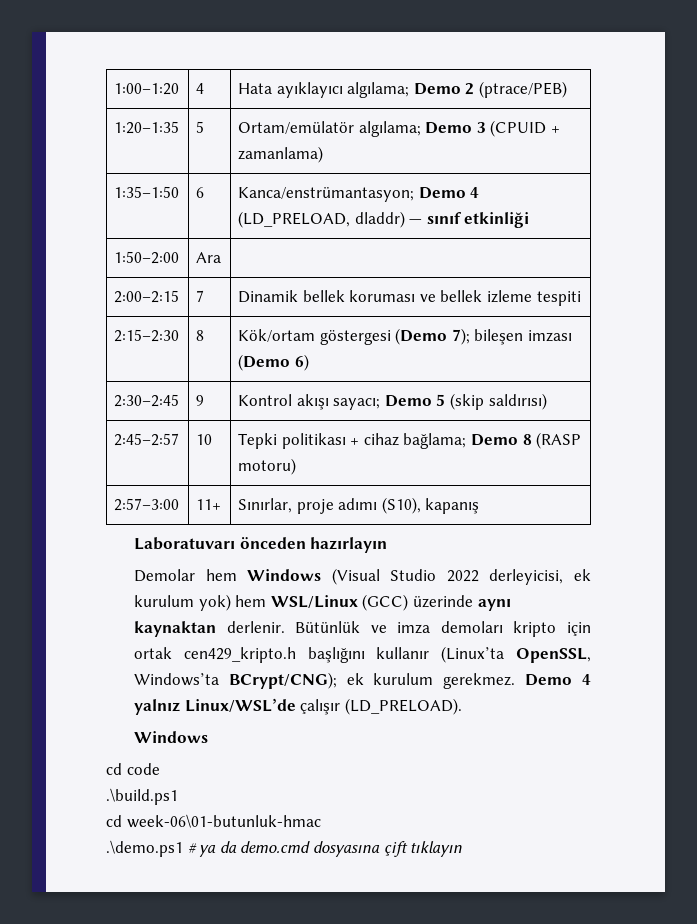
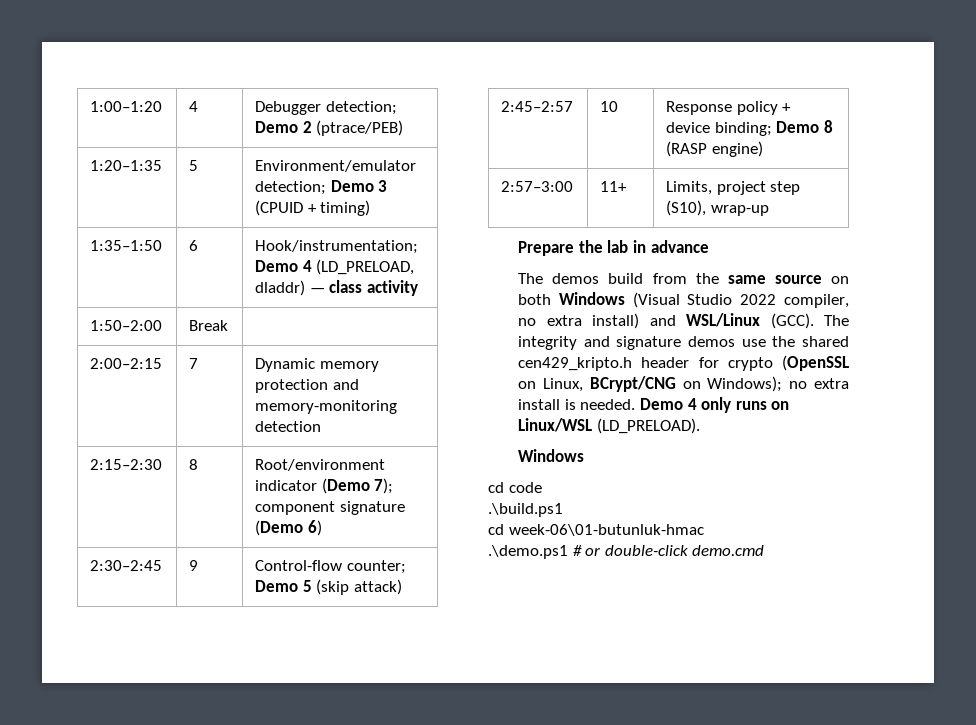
- 1:00–1:20 | 4 | Hata ayıklayıcı algılama; Demo 2 (ptrace/PEB)
+ 1:00–1:20 | 4 | Debugger detection; Demo 2 (ptrace/PEB)
- 1:20–1:35 | 5 | Ortam/emülatör algılama; Demo 3 (CPUID + zamanlama)
+ 1:20–1:35 | 5 | Environment/emulator detection; Demo 3 (CPUID + timing)
- 1:35–1:50 | 6 | Kanca/enstrümantasyon; Demo 4 (LD_PRELOAD, dladdr) — sınıf etkinliği
+ 1:35–1:50 | 6 | Hook/instrumentation; Demo 4 (LD_PRELOAD, dladdr) — class activity
- 1:50–2:00 | Ara |
+ 1:50–2:00 | Break |
- 2:00–2:15 | 7 | Dinamik bellek koruması ve bellek izleme tespiti
- 2:15–2:30 | 8 | Kök/ortam göstergesi (Demo 7); bileşen imzası (Demo 6)
+ 2:00–2:15 | 7 | Dynamic memory protection and memory-monitoring detection
+ 2:15–2:30 | 8 | Root/environment indicator (Demo 7); component signature (Demo 6)
- 2:30–2:45 | 9 | Kontrol akışı sayacı; Demo 5 (skip saldırısı)
+ 2:30–2:45 | 9 | Control-flow counter; Demo 5 (skip attack)
- 2:45–2:57 | 10 | Tepki politikası + cihaz bağlama; Demo 8 (RASP motoru)
+ 2:45–2:57 | 10 | Response policy + device binding; Demo 8 (RASP engine)
- 2:57–3:00 | 11+ | Sınırlar, proje adımı (S10), kapanış
- Laboratuvarı önceden hazırlayın
- Demolar hem Windows (Visual Studio 2022 derleyicisi, ek kurulum yok) hem WSL/Linux (GCC) üzerinde aynı kaynaktan derlenir. Bütünlük ve imza demoları kripto için ortak cen429_kripto.h başlığını kullanır (Linux’ta OpenSSL, Windows’ta BCrypt/CNG); ek kurulum gerekmez. Demo 4 yalnız Linux/WSL’de çalışır (LD_PRELOAD).
+ 2:57–3:00 | 11+ | Limits, project step (S10), wrap-up
+ Prepare the lab in advance
+ The demos build from the same source on both Windows (Visual Studio 2022 compiler, no extra install) and WSL/Linux (GCC). The integrity and signature demos use the shared cen429_kripto.h header for crypto (OpenSSL on Linux, BCrypt/CNG on Windows); no extra install is needed. Demo 4 only runs on Linux/WSL (LD_PRELOAD).
- .\demo.ps1 # ya da demo.cmd dosyasına çift tıklayın
+ .\demo.ps1 # or double-click demo.cmd

